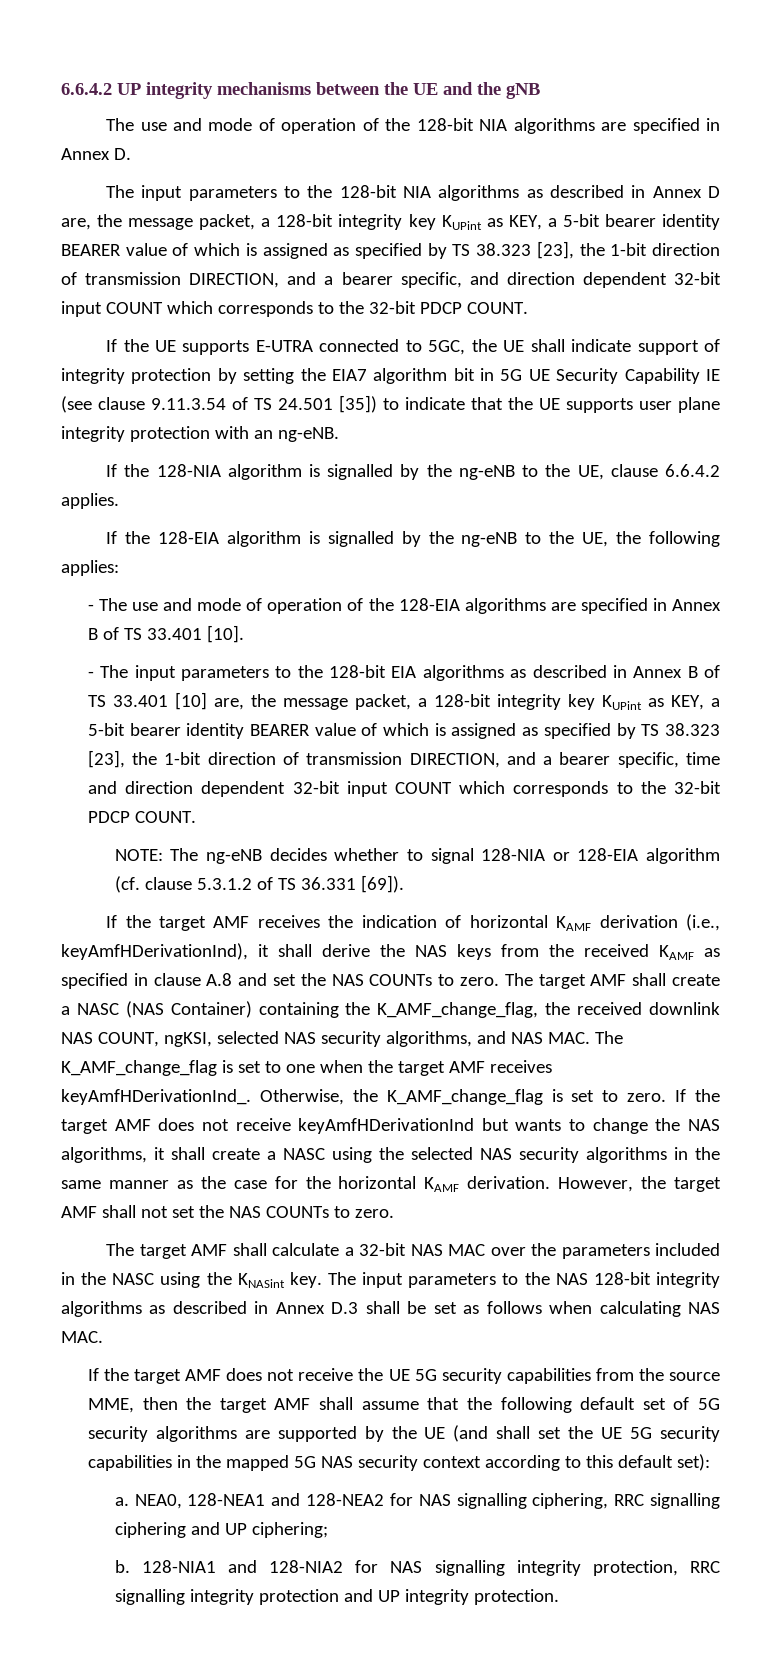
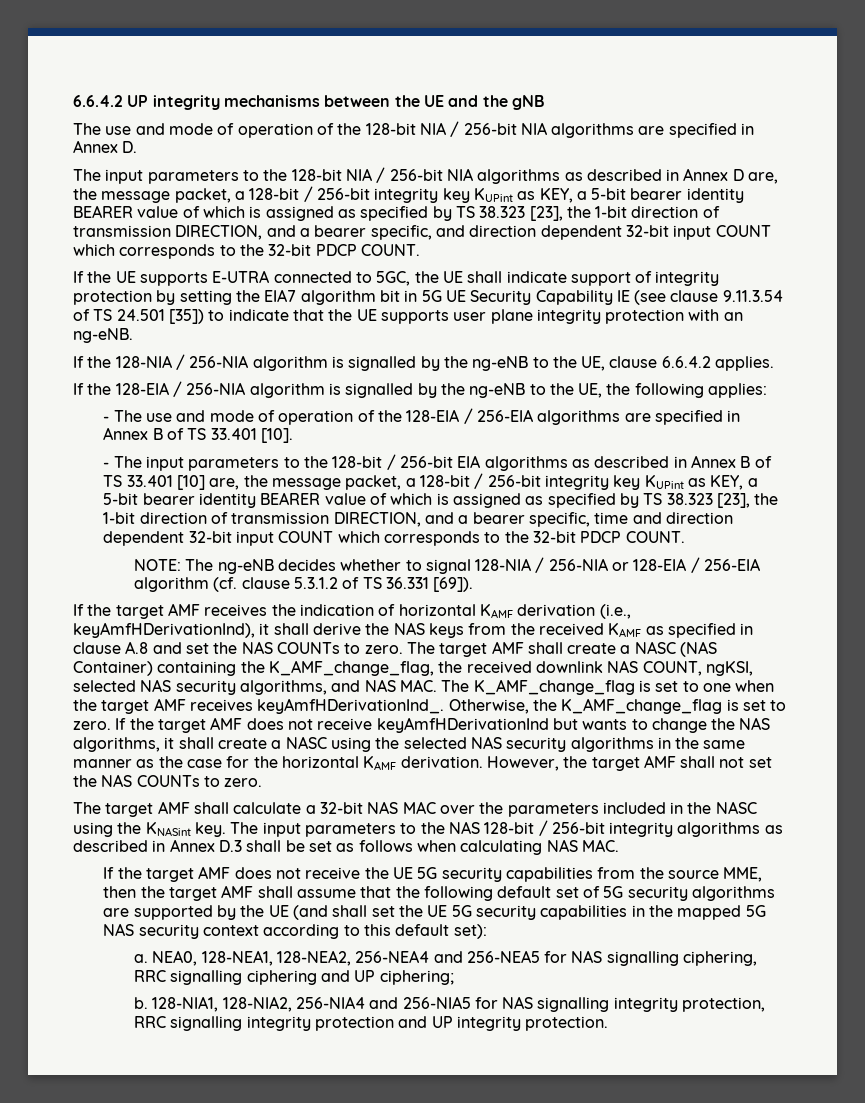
- The use and mode of operation of the 128-bit NIA algorithms are specified in Annex D.
+ The use and mode of operation of the 128-bit NIA / 256-bit NIA algorithms are specified in Annex D.
- The input parameters to the 128-bit NIA algorithms as described in Annex D are, the message packet, a 128-bit integrity key KUPint as KEY, a 5-bit bearer identity BEARER value of which is assigned as specified by TS 38.323 [23], the 1-bit direction of transmission DIRECTION, and a bearer specific, and direction dependent 32-bit input COUNT which corresponds to the 32-bit PDCP COUNT.
+ The input parameters to the 128-bit NIA / 256-bit NIA algorithms as described in Annex D are, the message packet, a 128-bit / 256-bit integrity key KUPint as KEY, a 5-bit bearer identity BEARER value of which is assigned as specified by TS 38.323 [23], the 1-bit direction of transmission DIRECTION, and a bearer specific, and direction dependent 32-bit input COUNT which corresponds to the 32-bit PDCP COUNT.
- If the 128-NIA algorithm is signalled by the ng-eNB to the UE, clause 6.6.4.2 applies.
+ If the 128-NIA / 256-NIA algorithm is signalled by the ng-eNB to the UE, clause 6.6.4.2 applies.
- If the 128-EIA algorithm is signalled by the ng-eNB to the UE, the following applies:
+ If the 128-EIA / 256-NIA algorithm is signalled by the ng-eNB to the UE, the following applies:
- - The use and mode of operation of the 128-EIA algorithms are specified in Annex B of TS 33.401 [10].
+ - The use and mode of operation of the 128-EIA / 256-EIA algorithms are specified in Annex B of TS 33.401 [10].
- - The input parameters to the 128-bit EIA algorithms as described in Annex B of TS 33.401 [10] are, the message packet, a 128-bit integrity key KUPint as KEY, a 5-bit bearer identity BEARER value of which is assigned as specified by TS 38.323 [23], the 1-bit direction of transmission DIRECTION, and a bearer specific, time and direction dependent 32-bit input COUNT which corresponds to the 32-bit PDCP COUNT.
+ - The input parameters to the 128-bit / 256-bit EIA algorithms as described in Annex B of TS 33.401 [10] are, the message packet, a 128-bit / 256-bit integrity key KUPint as KEY, a 5-bit bearer identity BEARER value of which is assigned as specified by TS 38.323 [23], the 1-bit direction of transmission DIRECTION, and a bearer specific, time and direction dependent 32-bit input COUNT which corresponds to the 32-bit PDCP COUNT.
- NOTE: The ng-eNB decides whether to signal 128-NIA or 128-EIA algorithm (cf. clause 5.3.1.2 of TS 36.331 [69]).
+ NOTE: The ng-eNB decides whether to signal 128-NIA / 256-NIA or 128-EIA / 256-EIA algorithm (cf. clause 5.3.1.2 of TS 36.331 [69]).
- The input parameters to the NAS 128-bit integrity algorithms as described in Annex D.3 shall be set as follows when calculating NAS MAC.
+ The input parameters to the NAS 128-bit / 256-bit integrity algorithms as described in Annex D.3 shall be set as follows when calculating NAS MAC.
- NEA0, 128-NEA1 and 128-NEA2 for NAS signalling ciphering, RRC signalling ciphering and UP ciphering;
+ NEA0, 128-NEA1, 128-NEA2, 256-NEA4 and 256-NEA5 for NAS signalling ciphering, RRC signalling ciphering and UP ciphering;
- 128-NIA1 and 128-NIA2 for NAS signalling integrity protection, RRC signalling integrity protection and UP integrity protection.
+ 128-NIA1, 128-NIA2, 256-NIA4 and 256-NIA5 for NAS signalling integrity protection, RRC signalling integrity protection and UP integrity protection.

